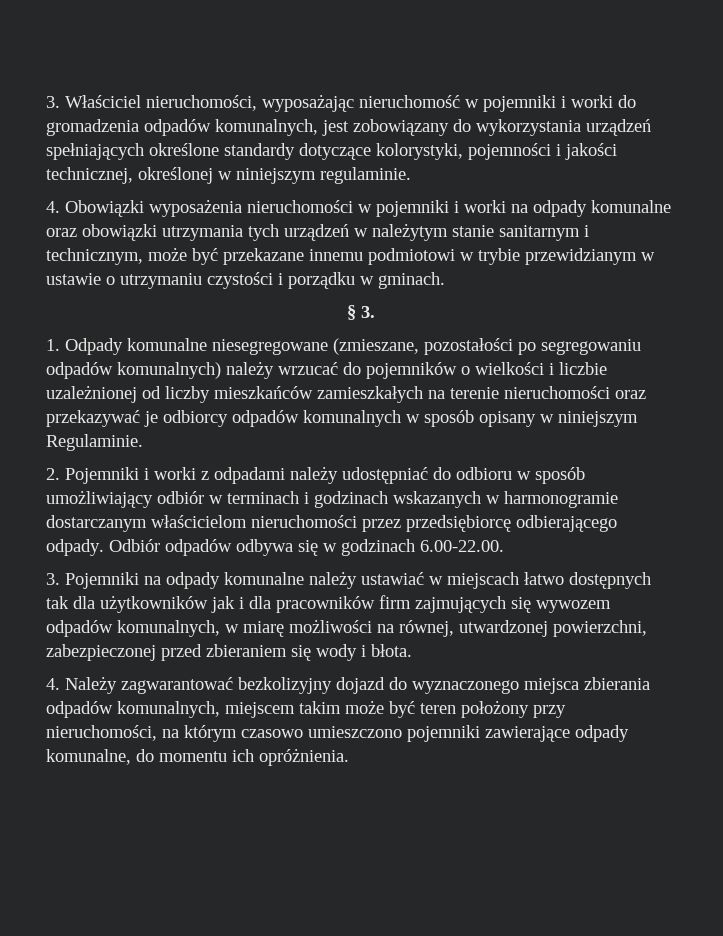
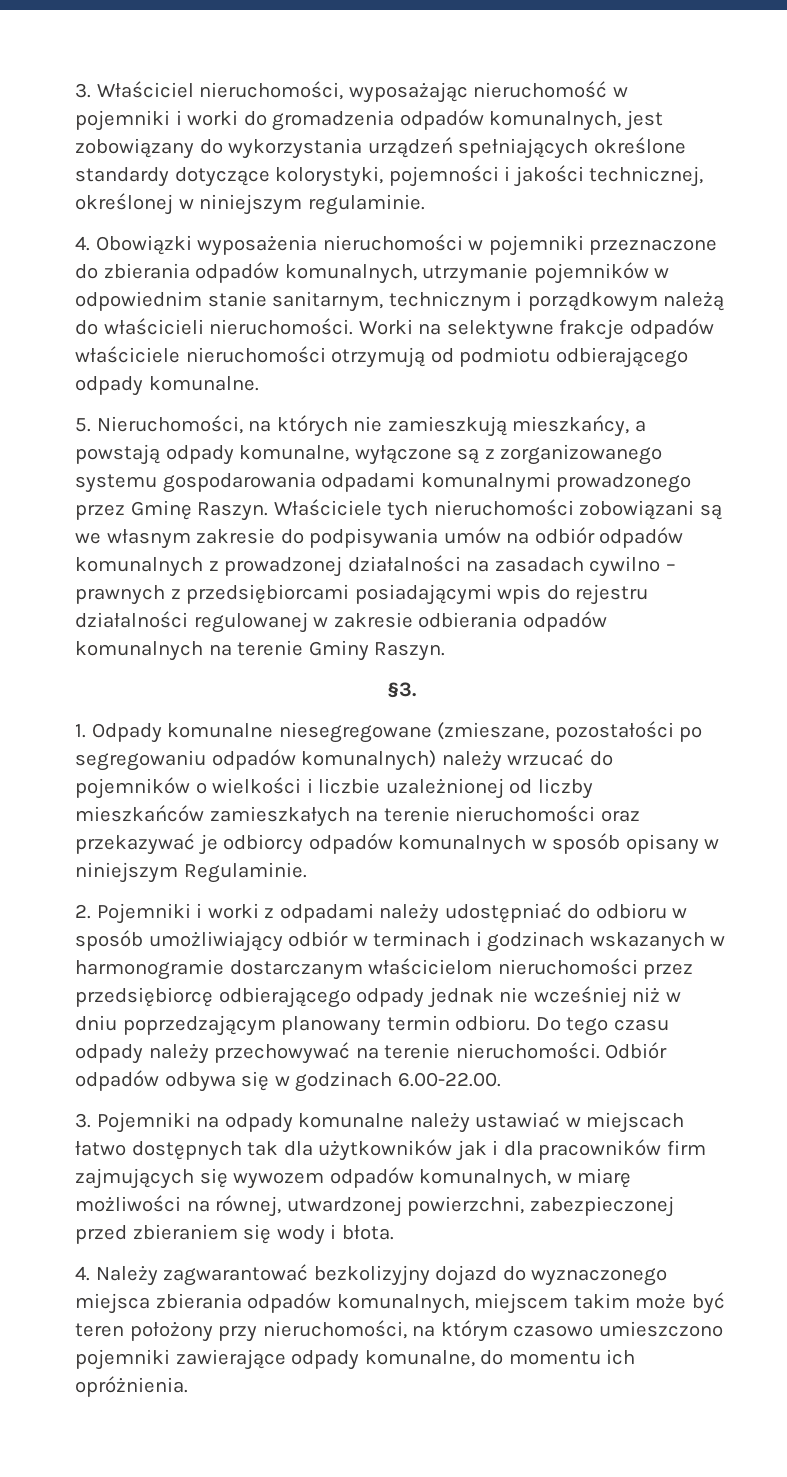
- 4. Obowiązki wyposażenia nieruchomości w pojemniki i worki na odpady komunalne oraz obowiązki utrzymania tych urządzeń w należytym stanie sanitarnym i technicznym, może być przekazane innemu podmiotowi w trybie przewidzianym w ustawie o utrzymaniu czystości i porządku w gminach.
- § 3.
+ 4. Obowiązki wyposażenia nieruchomości w pojemniki przeznaczone do zbierania odpadów komunalnych, utrzymanie pojemników w odpowiednim stanie sanitarnym, technicznym i porządkowym należą do właścicieli nieruchomości. Worki na selektywne frakcje odpadów właściciele nieruchomości otrzymują od podmiotu odbierającego odpady komunalne.
+ 5. Nieruchomości, na których nie zamieszkują mieszkańcy, a powstają odpady komunalne, wyłączone są z zorganizowanego systemu gospodarowania odpadami komunalnymi prowadzonego przez Gminę Raszyn. Właściciele tych nieruchomości zobowiązani są we własnym zakresie do podpisywania umów na odbiór odpadów komunalnych z prowadzonej działalności na zasadach cywilno – prawnych z przedsiębiorcami posiadającymi wpis do rejestru działalności regulowanej w zakresie odbierania odpadów komunalnych na terenie Gminy Raszyn.
+ §3.
- 2. Pojemniki i worki z odpadami należy udostępniać do odbioru w sposób umożliwiający odbiór w terminach i godzinach wskazanych w harmonogramie dostarczanym właścicielom nieruchomości przez przedsiębiorcę odbierającego odpady.
+ 2. Pojemniki i worki z odpadami należy udostępniać do odbioru w sposób umożliwiający odbiór w terminach i godzinach wskazanych w harmonogramie dostarczanym właścicielom nieruchomości przez przedsiębiorcę odbierającego odpady jednak nie wcześniej niż w dniu poprzedzającym planowany termin odbioru. Do tego czasu odpady należy przechowywać na terenie nieruchomości.

